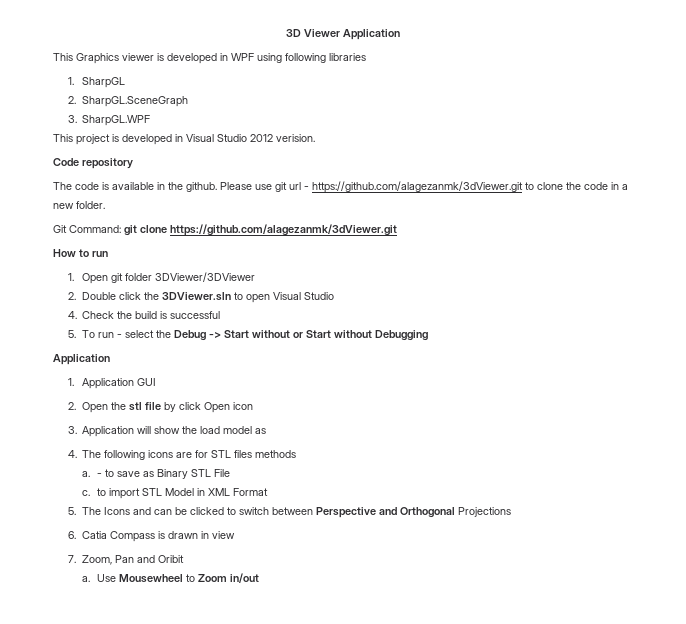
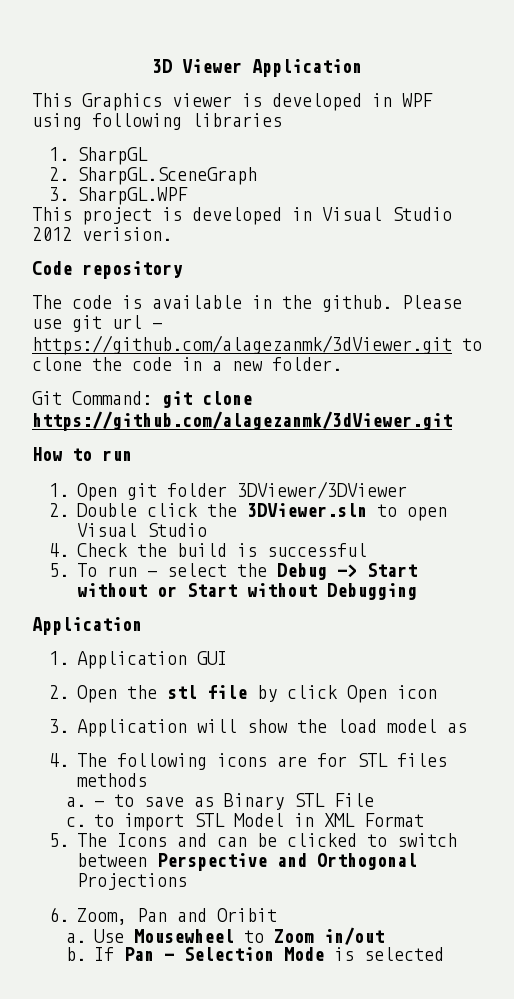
- 6. Catia Compass is drawn in view
- 7. Zoom, Pan and Oribit
+ 6. Zoom, Pan and Oribit
+ b. If Pan - Selection Mode is selected

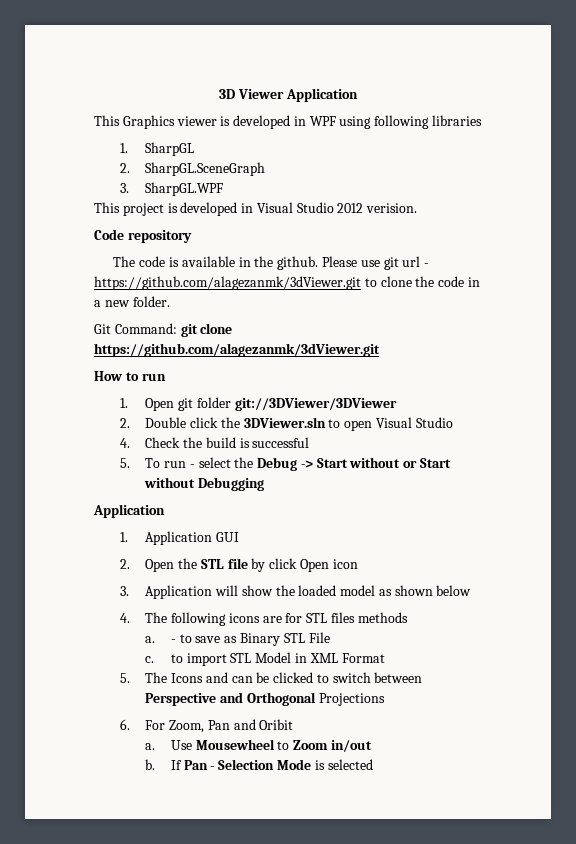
- 1. Open git folder 3DViewer/3DViewer
+ 1. Open git folder git://3DViewer/3DViewer
- 2. Open the stl file by click Open icon
+ 2. Open the STL file by click Open icon
- 3. Application will show the load model as
+ 3. Application will show the loaded model as shown below
- 6. Zoom, Pan and Oribit
+ 6. For Zoom, Pan and Oribit

